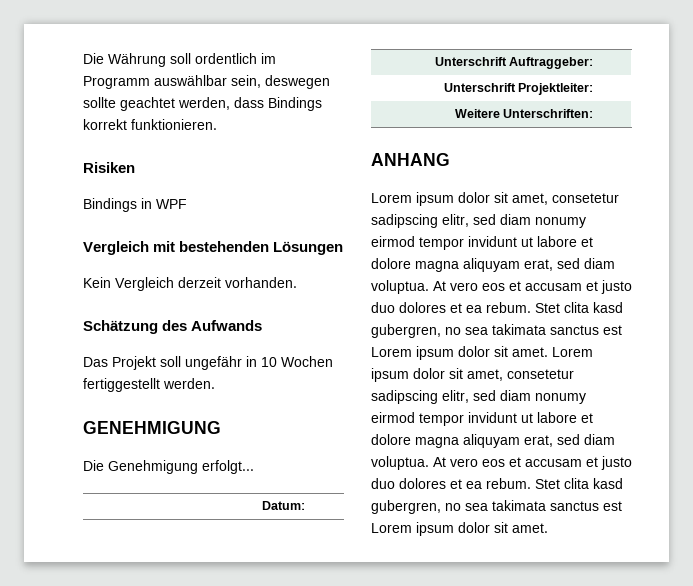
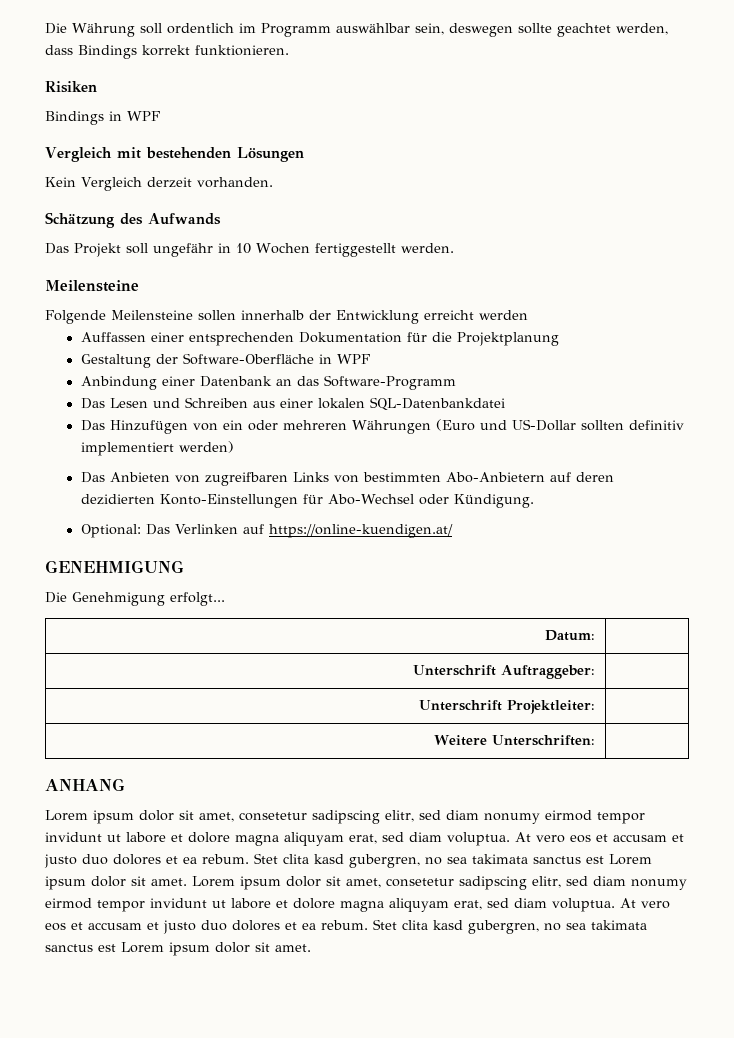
  Das Projekt soll ungefähr in 10 Wochen fertiggestellt werden.
+ Meilensteine
+ Folgende Meilensteine sollen innerhalb der Entwicklung erreicht werden
+ Auffassen einer entsprechenden Dokumentation für die Projektplanung
+ Gestaltung der Software-Oberfläche in WPF
+ Anbindung einer Datenbank an das Software-Programm
+ Das Lesen und Schreiben aus einer lokalen SQL-Datenbankdatei
+ Das Hinzufügen von ein oder mehreren Währungen (Euro und US-Dollar sollten definitiv implementiert werden)
+ Das Anbieten von zugreifbaren Links von bestimmten Abo-Anbietern auf deren dezidierten Konto-Einstellungen für Abo-Wechsel oder Kündigung.
+ Optional: Das Verlinken auf https://online-kuendigen.at/

